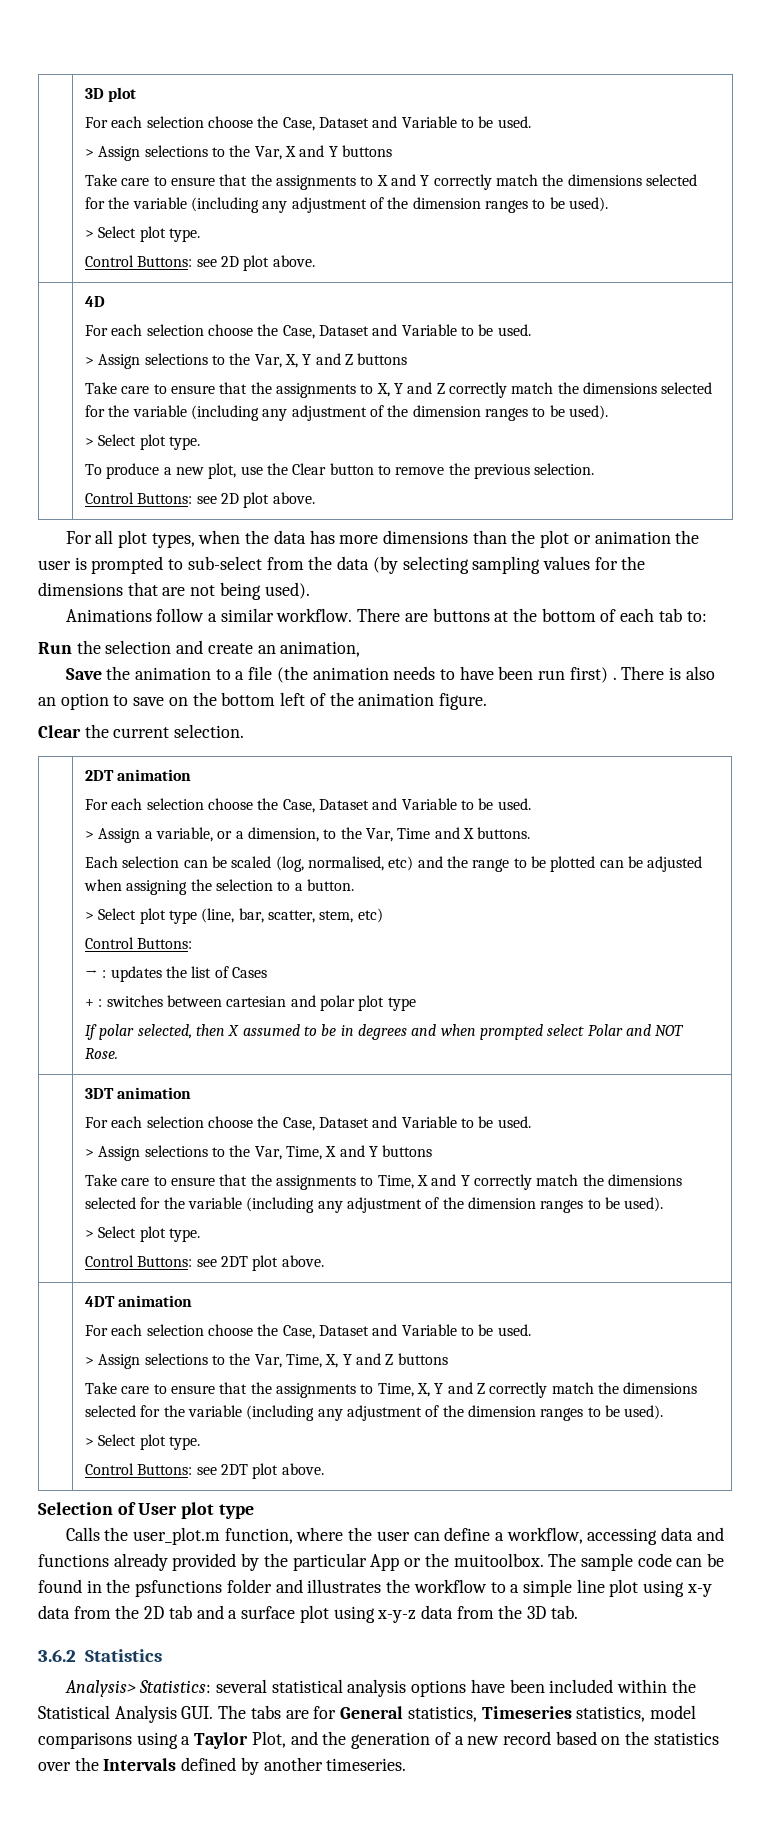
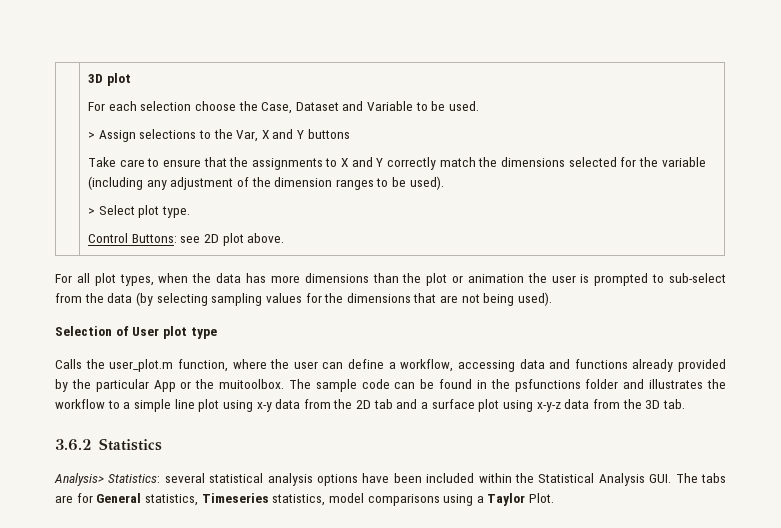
- 4D
- For each selection choose the Case, Dataset and Variable to be used.
- > Assign selections to the Var, X, Y and Z buttons
- Take care to ensure that the assignments to X, Y and Z correctly match the dimensions selected for the variable (including any adjustment of the dimension ranges to be used).
- > Select plot type.
- To produce a new plot, use the Clear button to remove the previous selection.
- Control Buttons: see 2D plot above.
- Animations follow a similar workflow. There are buttons at the bottom of each tab to:
- Run the selection and create an animation,
- Save the animation to a file (the animation needs to have been run first) . There is also an option to save on the bottom left of the animation figure.
- Clear the current selection.
- | 2DT animation
- For each selection choose the Case, Dataset and Variable to be used.
- > Assign a variable, or a dimension, to the Var, Time and X buttons.
- Each selection can be scaled (log, normalised, etc) and the range to be plotted can be adjusted when assigning the selection to a button.
- > Select plot type (line, bar, scatter, stem, etc)
- Control Buttons:
- → : updates the list of Cases
- + : switches between cartesian and polar plot type
- If polar selected, then X assumed to be in degrees and when prompted select Polar and NOT Rose.
- | 3DT animation
- For each selection choose the Case, Dataset and Variable to be used.
- > Assign selections to the Var, Time, X and Y buttons
- Take care to ensure that the assignments to Time, X and Y correctly match the dimensions selected for the variable (including any adjustment of the dimension ranges to be used).
- > Select plot type.
- Control Buttons: see 2DT plot above.
- | 4DT animation
- For each selection choose the Case, Dataset and Variable to be used.
- > Assign selections to the Var, Time, X, Y and Z buttons
- Take care to ensure that the assignments to Time, X, Y and Z correctly match the dimensions selected for the variable (including any adjustment of the dimension ranges to be used).
- > Select plot type.
- Control Buttons: see 2DT plot above.
- Analysis> Statistics: several statistical analysis options have been included within the Statistical Analysis GUI. The tabs are for General statistics, Timeseries statistics, model comparisons using a Taylor Plot, and the generation of a new record based on the statistics over the Intervals defined by another timeseries.
+ Analysis> Statistics: several statistical analysis options have been included within the Statistical Analysis GUI. The tabs are for General statistics, Timeseries statistics, model comparisons using a Taylor Plot.

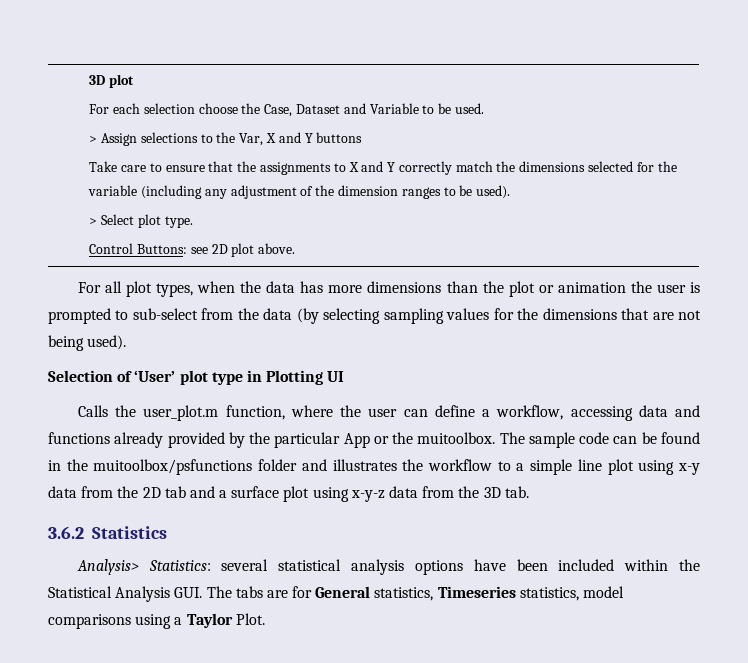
- Selection of User plot type
+ Selection of ‘User’ plot type in Plotting UI
- The sample code can be found in the psfunctions folder and illustrates the workflow to a simple line plot using x-y data from the 2D tab and a surface plot using x-y-z data from the 3D tab.
+ The sample code can be found in the muitoolbox/psfunctions folder and illustrates the workflow to a simple line plot using x-y data from the 2D tab and a surface plot using x-y-z data from the 3D tab.

